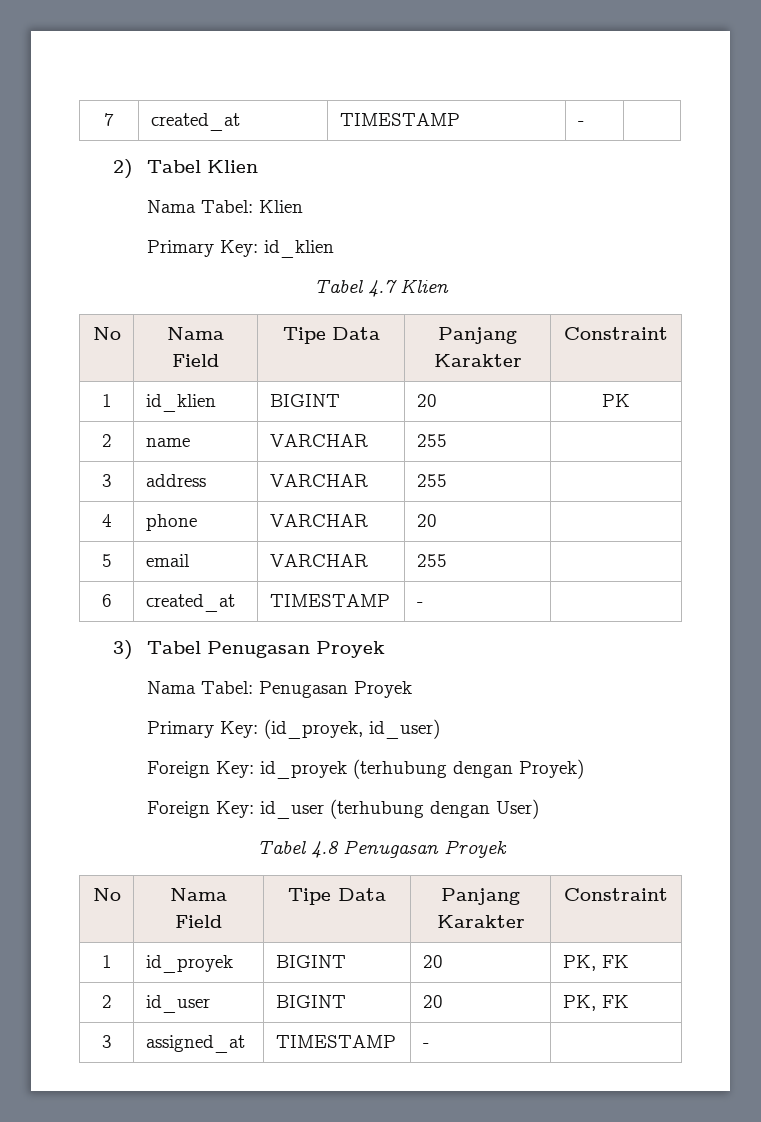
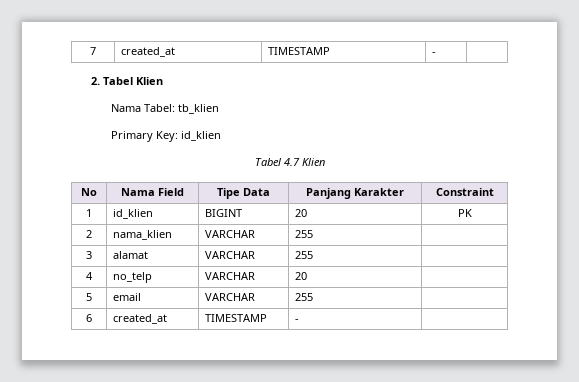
- 2) Tabel Klien
+ 2. Tabel Klien
- Nama Tabel: Klien
+ Nama Tabel: tb_klien
- 2 | name | VARCHAR | 255 |
+ 2 | nama_klien | VARCHAR | 255 |
- 3 | address | VARCHAR | 255 |
+ 3 | alamat | VARCHAR | 255 |
- 4 | phone | VARCHAR | 20 |
+ 4 | no_telp | VARCHAR | 20 |
- 3) Tabel Penugasan Proyek
- Nama Tabel: Penugasan Proyek
- Primary Key: (id_proyek, id_user)
- Foreign Key: id_proyek (terhubung dengan Proyek)
- Foreign Key: id_user (terhubung dengan User)
- Tabel 4.8 Penugasan Proyek
- No | Nama Field | Tipe Data | Panjang Karakter | Constraint
- 1 | id_proyek | BIGINT | 20 | PK, FK
- 2 | id_user | BIGINT | 20 | PK, FK
- 3 | assigned_at | TIMESTAMP | - |

